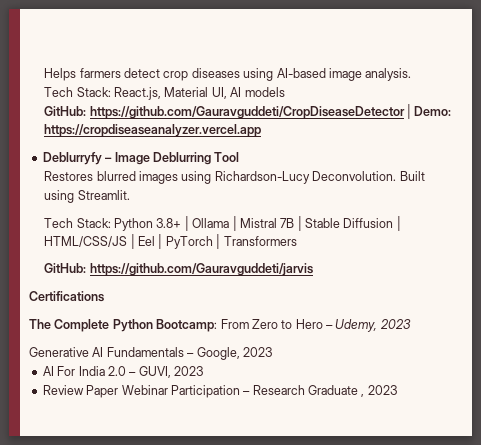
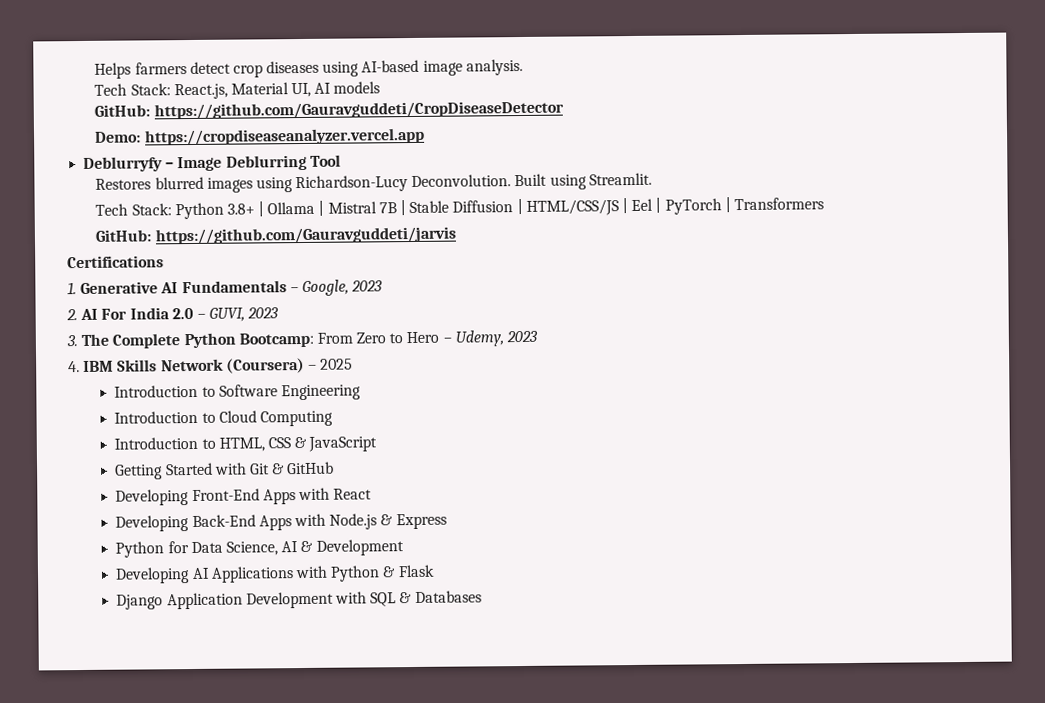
- GitHub: https://github.com/Gauravguddeti/CropDiseaseDetector | Demo: https://cropdiseaseanalyzer.vercel.app
+ GitHub: https://github.com/Gauravguddeti/CropDiseaseDetector
+ Demo: https://cropdiseaseanalyzer.vercel.app
- The Complete Python Bootcamp: From Zero to Hero – Udemy, 2023
+ 1. Generative AI Fundamentals – Google, 2023
+ 2. AI For India 2.0 – GUVI, 2023
+ 3. The Complete Python Bootcamp: From Zero to Hero – Udemy, 2023
- Generative AI Fundamentals – Google, 2023
- AI For India 2.0 – GUVI, 2023
- Review Paper Webinar Participation – Research Graduate , 2023
+ 4. IBM Skills Network (Coursera) – 2025
+ Introduction to Software Engineering
+ Introduction to Cloud Computing
+ Introduction to HTML, CSS & JavaScript
+ Getting Started with Git & GitHub
+ Developing Front-End Apps with React
+ Developing Back-End Apps with Node.js & Express
+ Python for Data Science, AI & Development
+ Developing AI Applications with Python & Flask
+ Django Application Development with SQL & Databases

